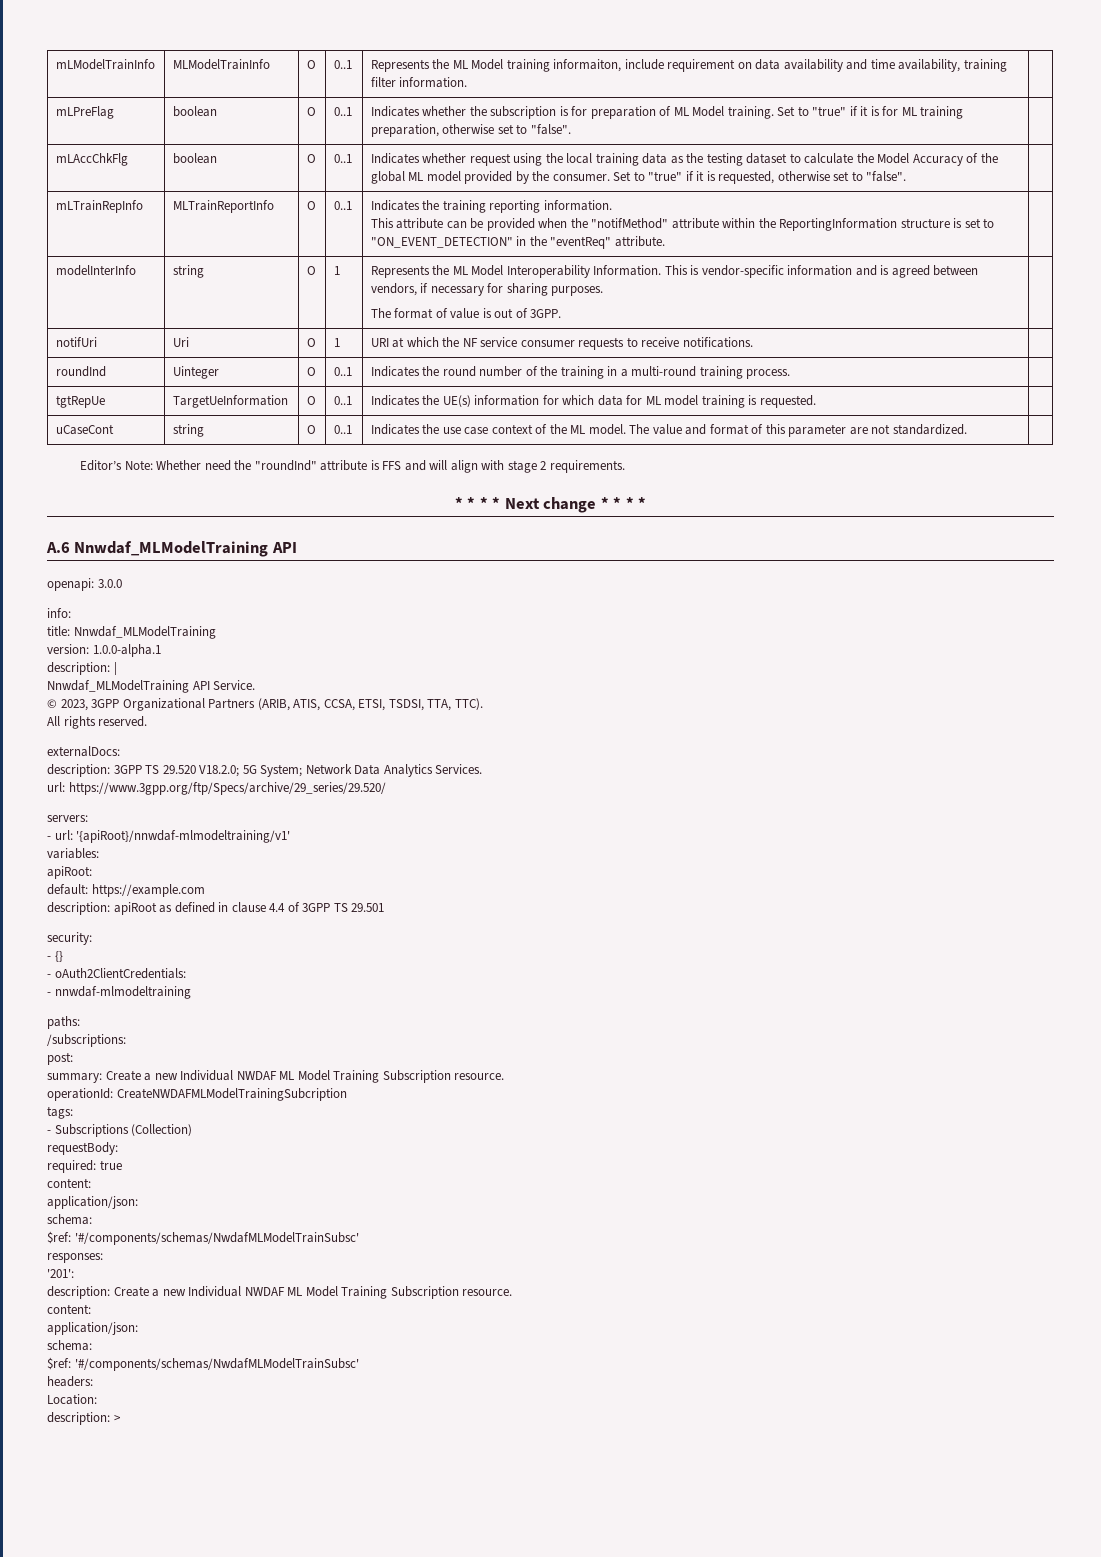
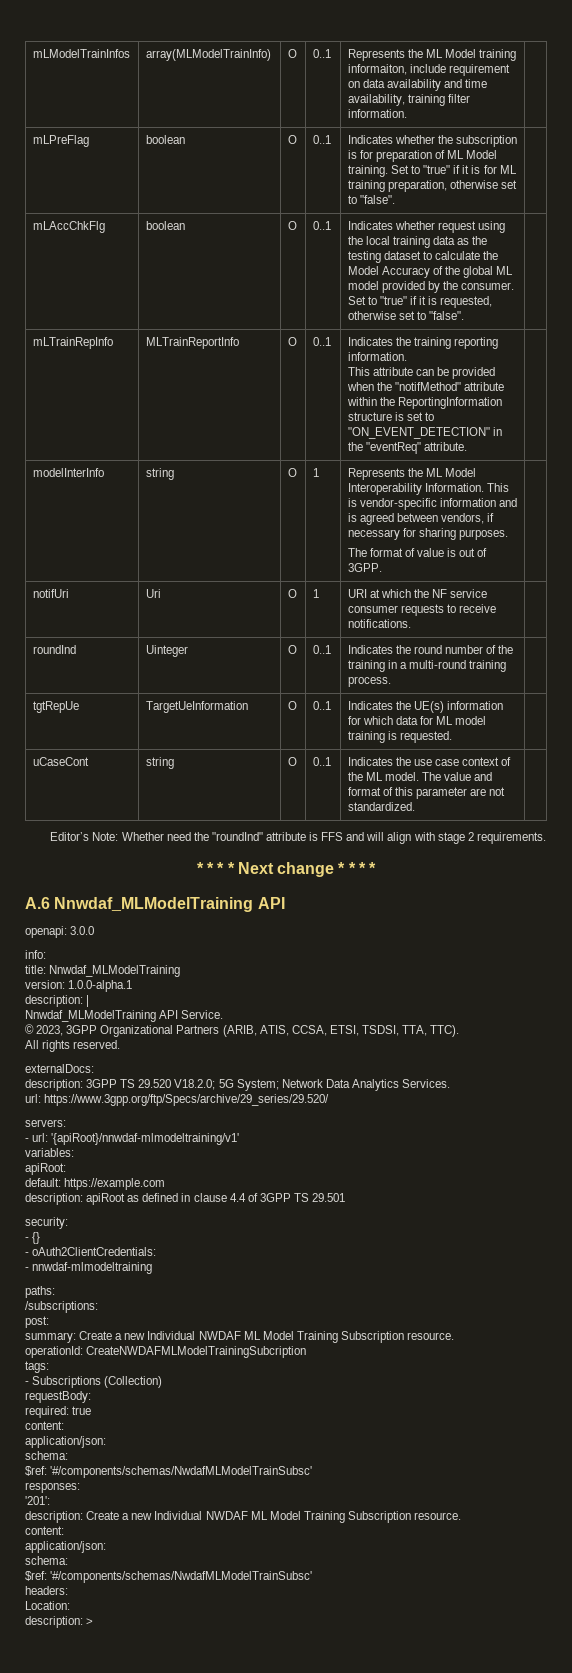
- mLModelTrainInfo | MLModelTrainInfo | O | 0..1 | Represents the ML Model training informaiton, include requirement on data availability and time availability, training filter information. |
+ mLModelTrainInfos | array(MLModelTrainInfo) | O | 0..1 | Represents the ML Model training informaiton, include requirement on data availability and time availability, training filter information. |

